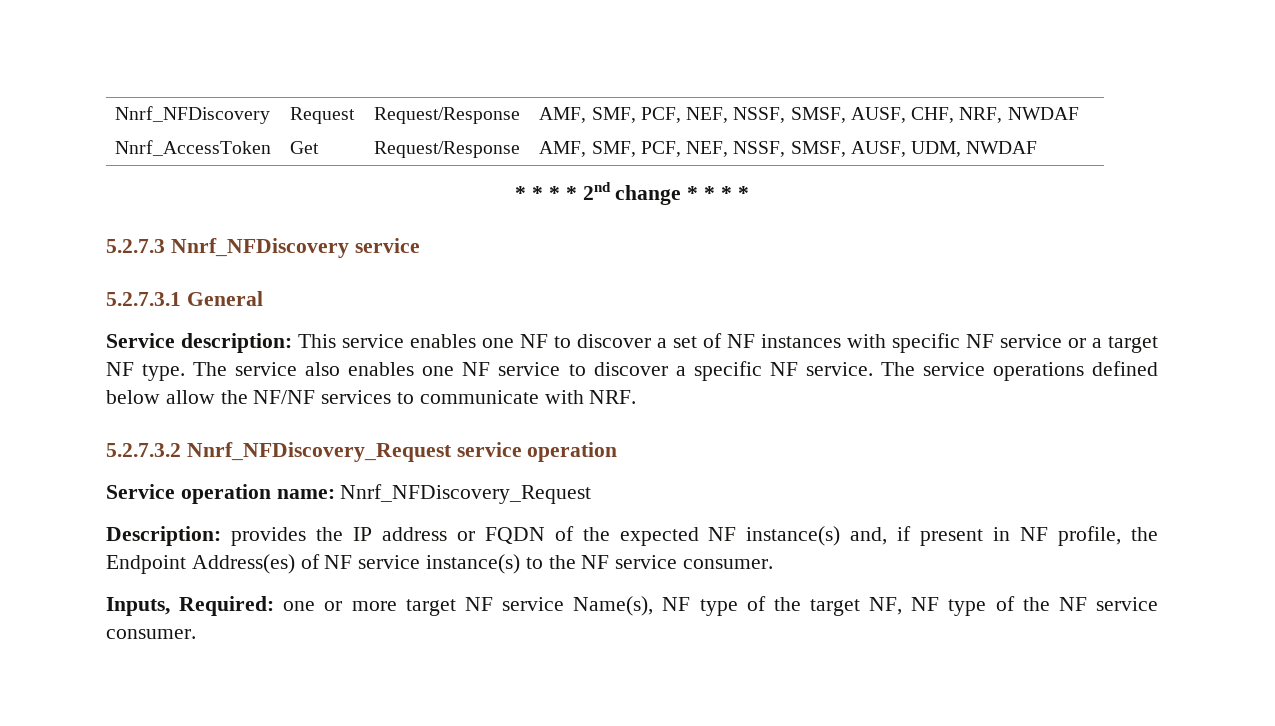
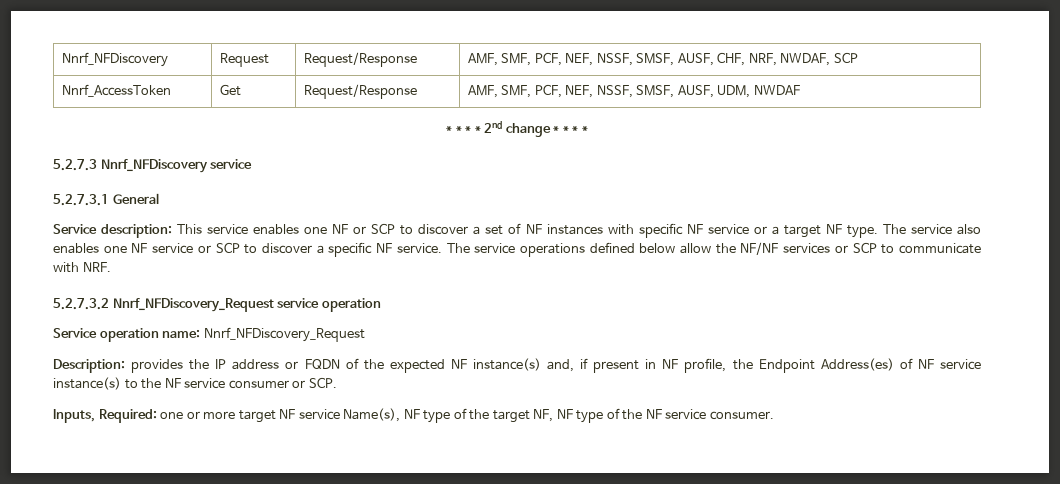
- Nnrf_NFDiscovery | Request | Request/Response | AMF, SMF, PCF, NEF, NSSF, SMSF, AUSF, CHF, NRF, NWDAF
+ Nnrf_NFDiscovery | Request | Request/Response | AMF, SMF, PCF, NEF, NSSF, SMSF, AUSF, CHF, NRF, NWDAF, SCP
- Service description: This service enables one NF to discover a set of NF instances with specific NF service or a target NF type.
+ Service description: This service enables one NF or SCP to discover a set of NF instances with specific NF service or a target NF type.
- The service also enables one NF service to discover a specific NF service.
+ The service also enables one NF service or SCP to discover a specific NF service.
- The service operations defined below allow the NF/NF services to communicate with NRF.
+ The service operations defined below allow the NF/NF services or SCP to communicate with NRF.
- Description: provides the IP address or FQDN of the expected NF instance(s) and, if present in NF profile, the Endpoint Address(es) of NF service instance(s) to the NF service consumer.
+ Description: provides the IP address or FQDN of the expected NF instance(s) and, if present in NF profile, the Endpoint Address(es) of NF service instance(s) to the NF service consumer or SCP.

